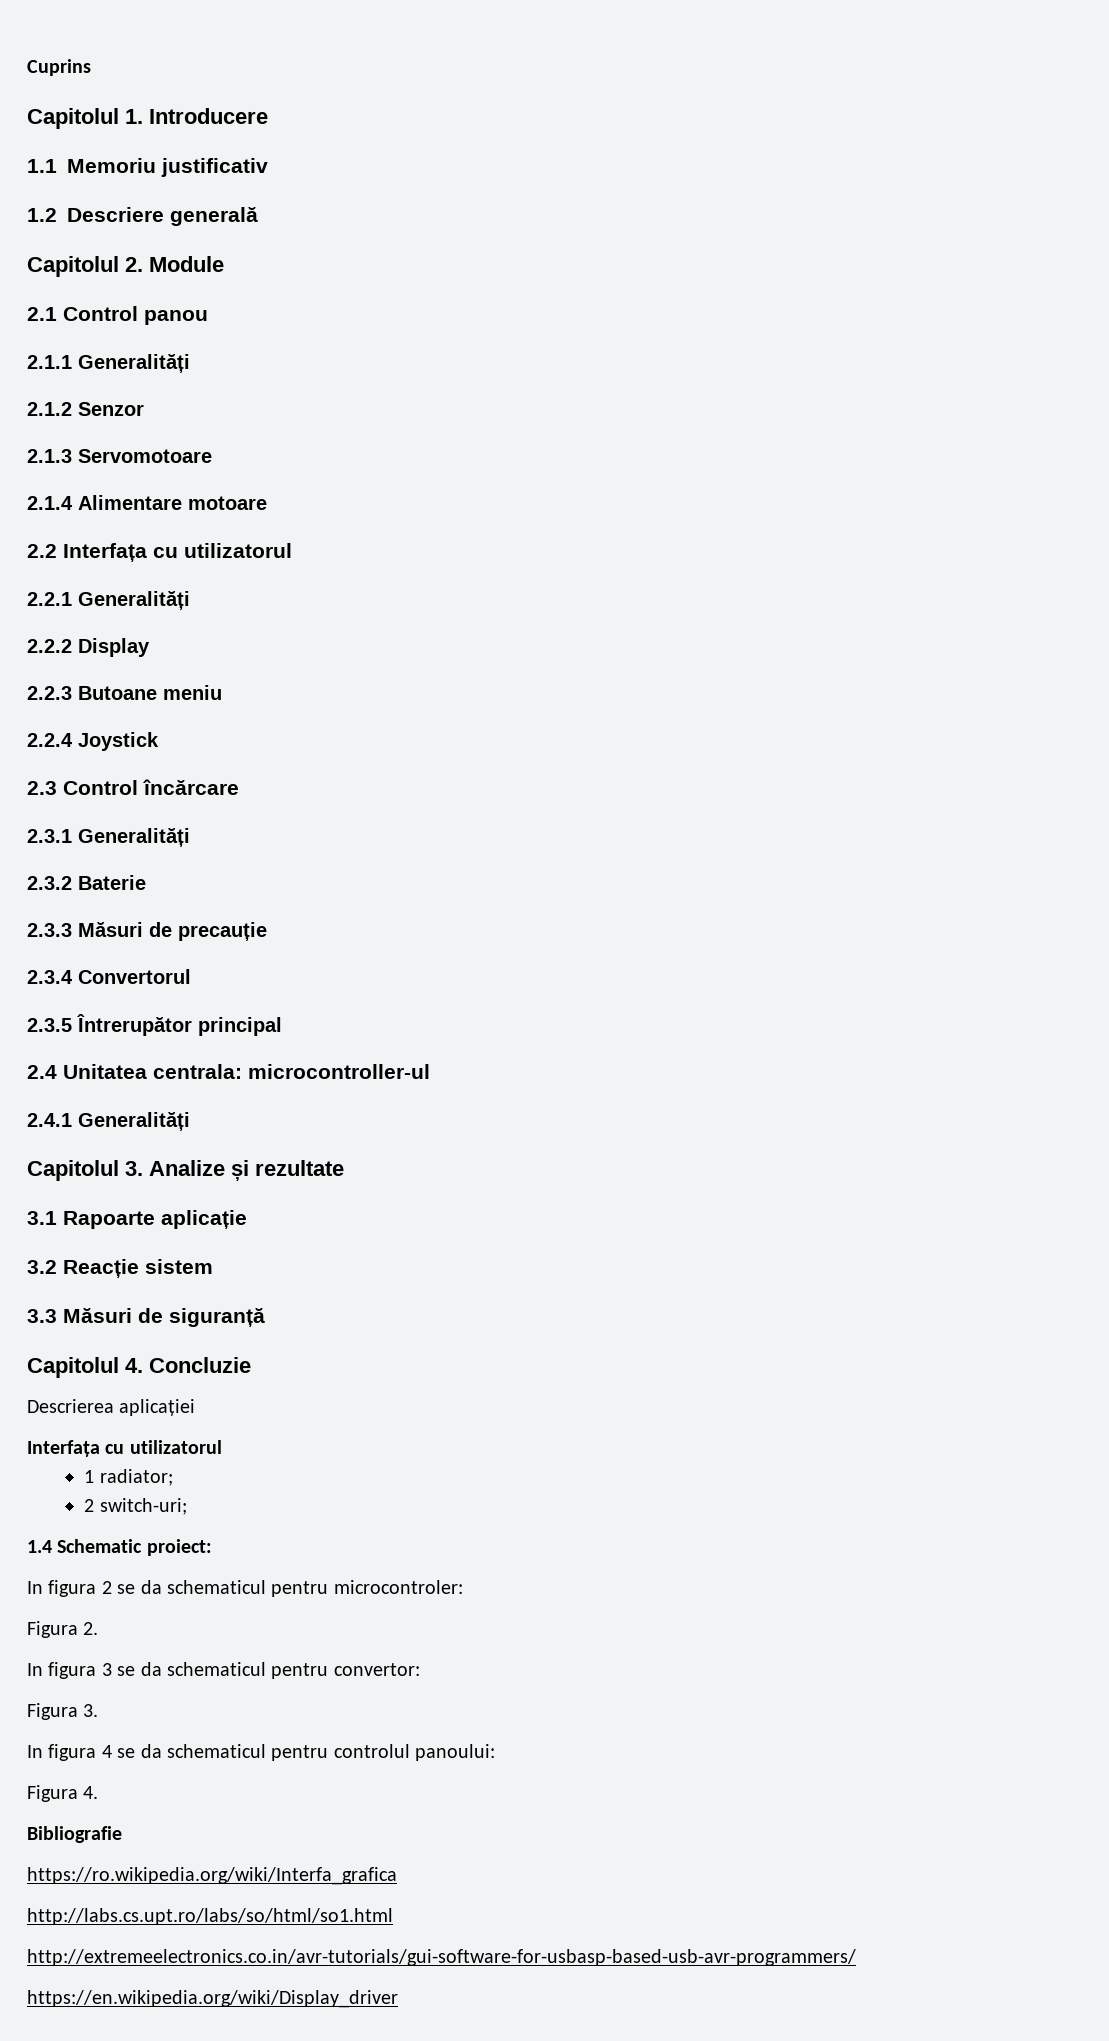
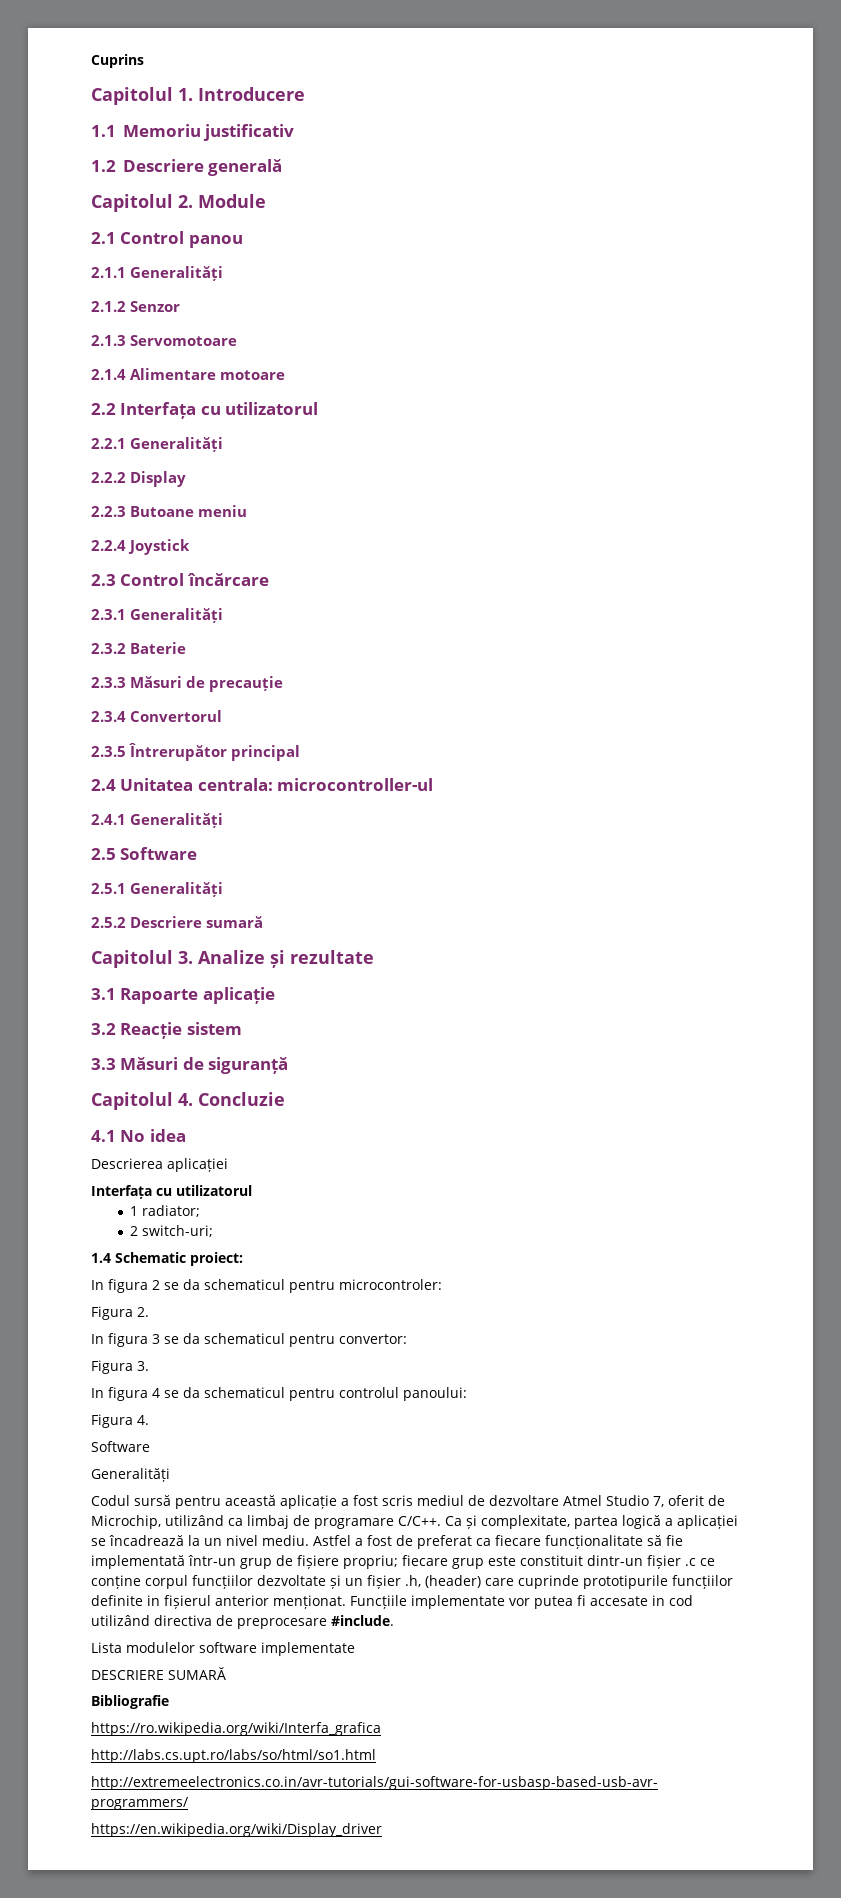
+ 2.5 Software
+ 2.5.1 Generalități
+ 2.5.2 Descriere sumară
+ 4.1 No idea
  Figura 4.
+ Software
+ Generalități
+ Codul sursă pentru această aplicație a fost scris mediul de dezvoltare Atmel Studio 7, oferit de Microchip, utilizând ca limbaj de programare C/C++. Ca și complexitate, partea logică a aplicației se încadrează la un nivel mediu. Astfel a fost de preferat ca fiecare funcționalitate să fie implementată într-un grup de fișiere propriu; fiecare grup este constituit dintr-un fișier .c ce conține corpul funcțiilor dezvoltate și un fișier .h, (header) care cuprinde prototipurile funcțiilor definite in fișierul anterior menționat. Funcțiile implementate vor putea fi accesate in cod utilizând directiva de preprocesare #include.
+ Lista modulelor software implementate
+ DESCRIERE SUMARĂ

